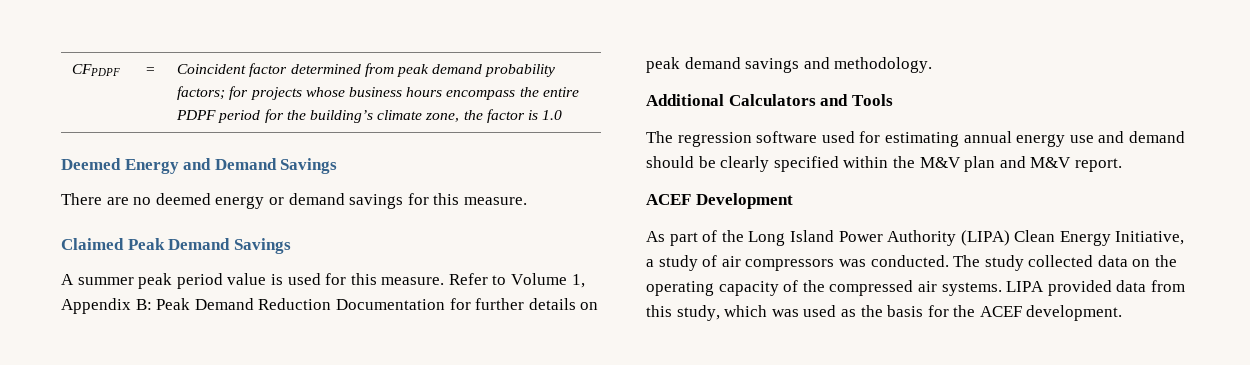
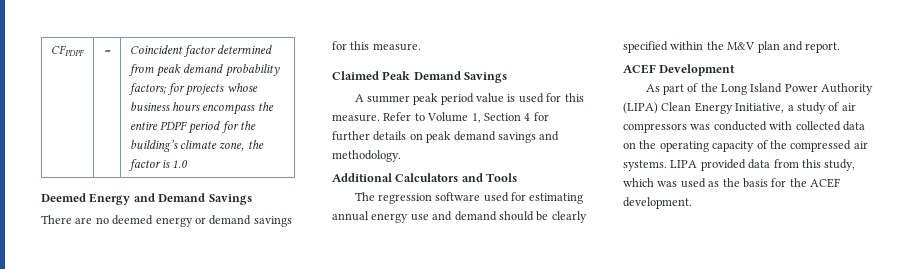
- Refer to Volume 1, Appendix B: Peak Demand Reduction Documentation for further details on peak demand savings and methodology.
+ Refer to Volume 1, Section 4 for further details on peak demand savings and methodology.
- The regression software used for estimating annual energy use and demand should be clearly specified within the M&V plan and M&V report.
+ The regression software used for estimating annual energy use and demand should be clearly specified within the M&V plan and report.
- As part of the Long Island Power Authority (LIPA) Clean Energy Initiative, a study of air compressors was conducted. The study collected data on the operating capacity of the compressed air systems.
+ As part of the Long Island Power Authority (LIPA) Clean Energy Initiative, a study of air compressors was conducted with collected data on the operating capacity of the compressed air systems.

